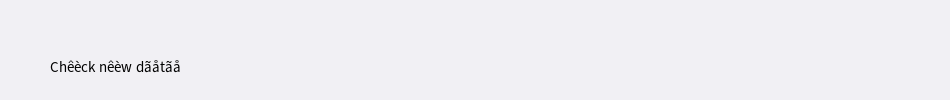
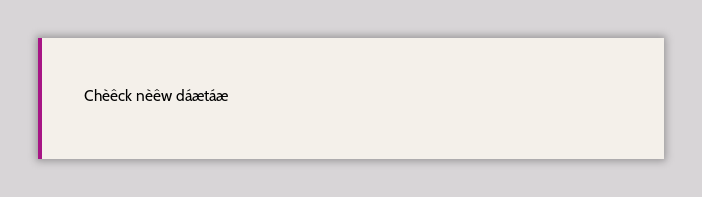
- Chêèck nêèw dãåtãå
+ Chèêck nèêw dáætáæ

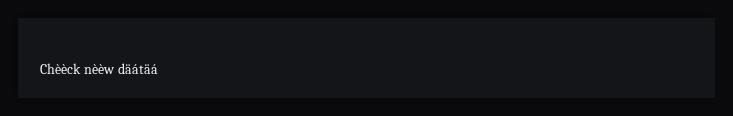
- Chèêck nèêw dáætáæ
+ Chèèck nèèw däátäá

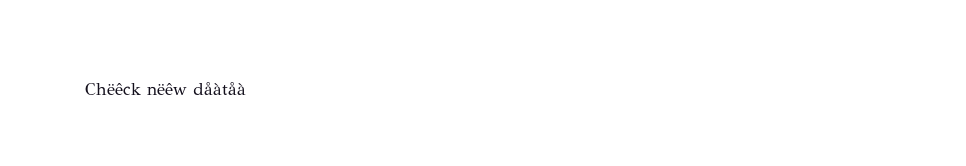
- Chèèck nèèw däátäá
+ Chëêck nëêw dåàtåà

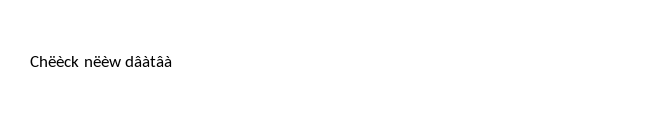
- Chëêck nëêw dåàtåà
+ Chëèck nëèw dâàtâà

